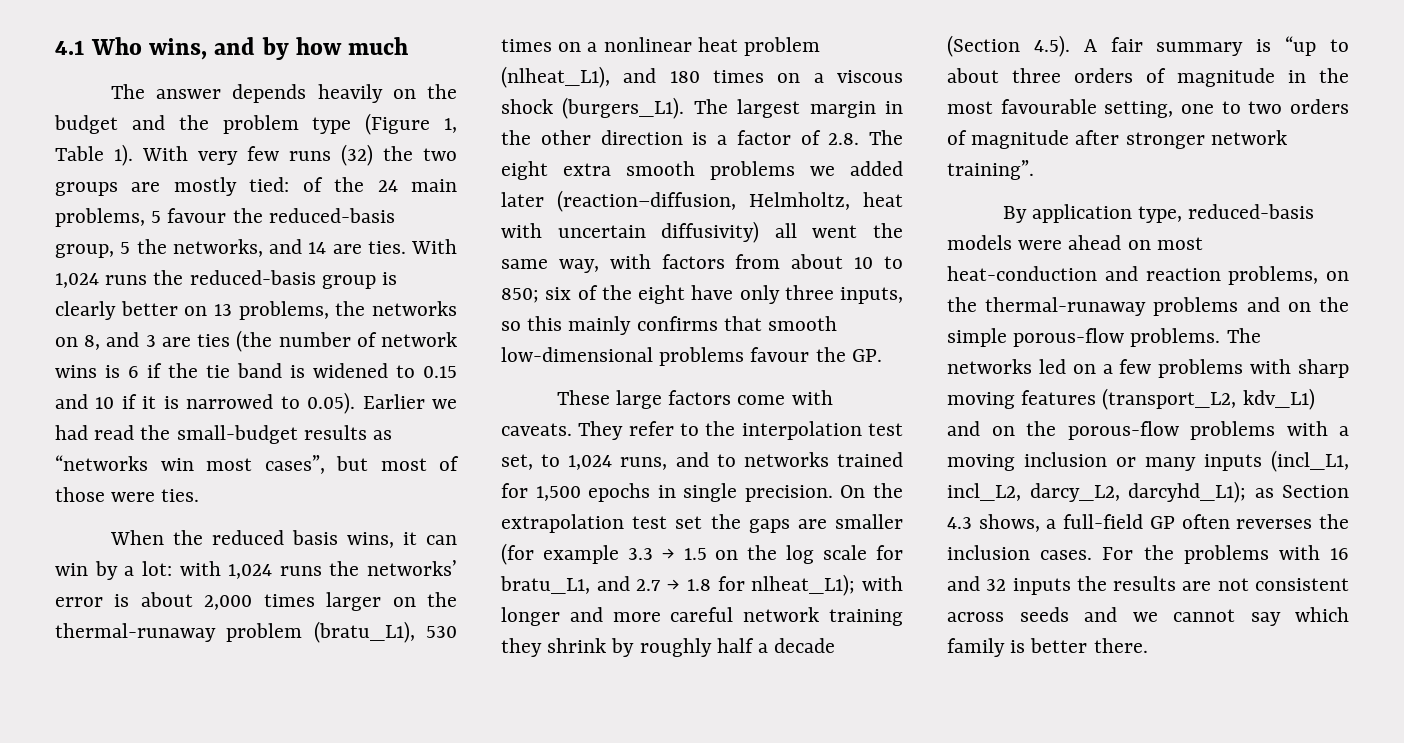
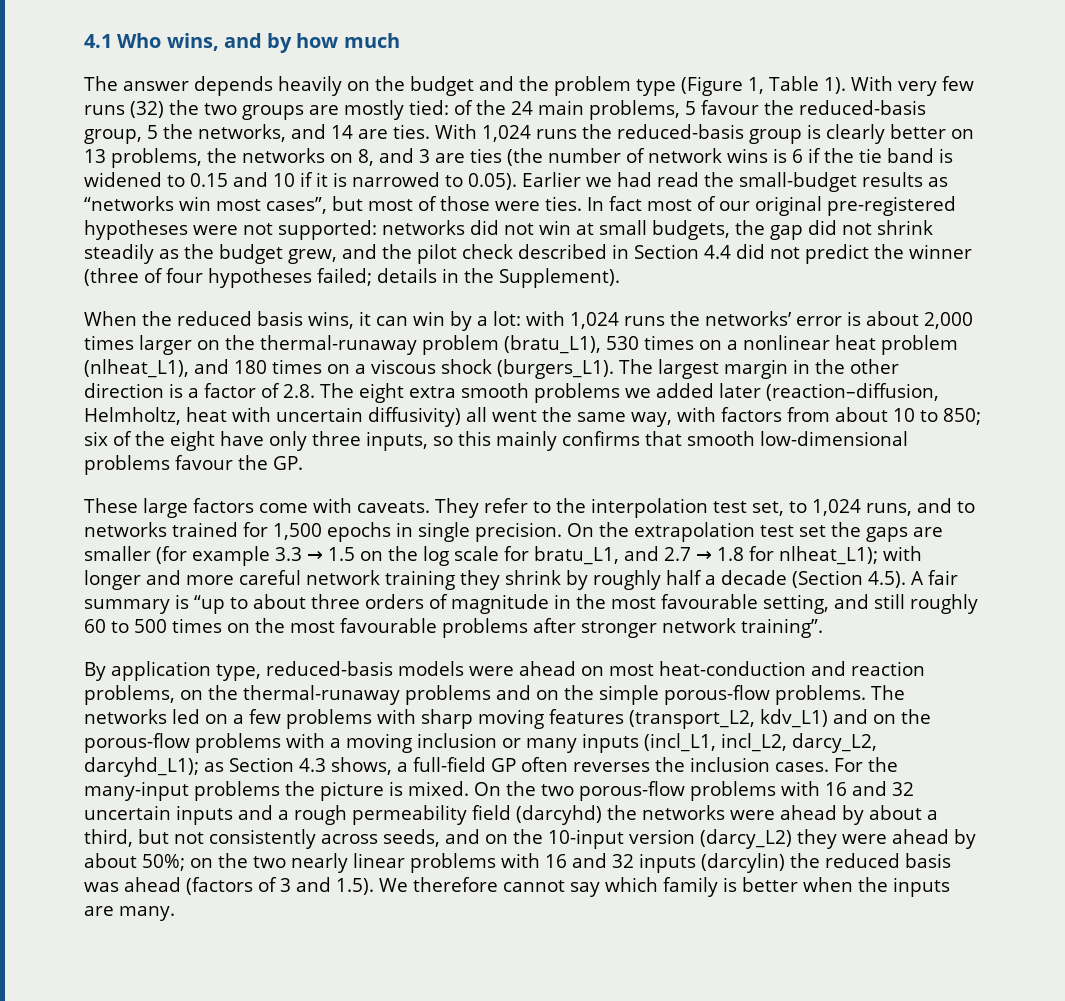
+ In fact most of our original pre-registered hypotheses were not supported: networks did not win at small budgets, the gap did not shrink steadily as the budget grew, and the pilot check described in Section 4.4 did not predict the winner (three of four hypotheses failed; details in the Supplement).
- with longer and more careful network training they shrink by roughly half a decade (Section 4.5). A fair summary is “up to about three orders of magnitude in the most favourable setting, one to two orders of magnitude after stronger network training”.
+ with longer and more careful network training they shrink by roughly half a decade (Section 4.5). A fair summary is “up to about three orders of magnitude in the most favourable setting, and still roughly 60 to 500 times on the most favourable problems after stronger network training”.
- For the problems with 16 and 32 inputs the results are not consistent across seeds and we cannot say which family is better there.
+ For the many-input problems the picture is mixed. On the two porous-flow problems with 16 and 32 uncertain inputs and a rough permeability field (darcyhd) the networks were ahead by about a third, but not consistently across seeds, and on the 10-input version (darcy_L2) they were ahead by about 50%; on the two nearly linear problems with 16 and 32 inputs (darcylin) the reduced basis was ahead (factors of 3 and 1.5). We therefore cannot say which family is better when the inputs are many.

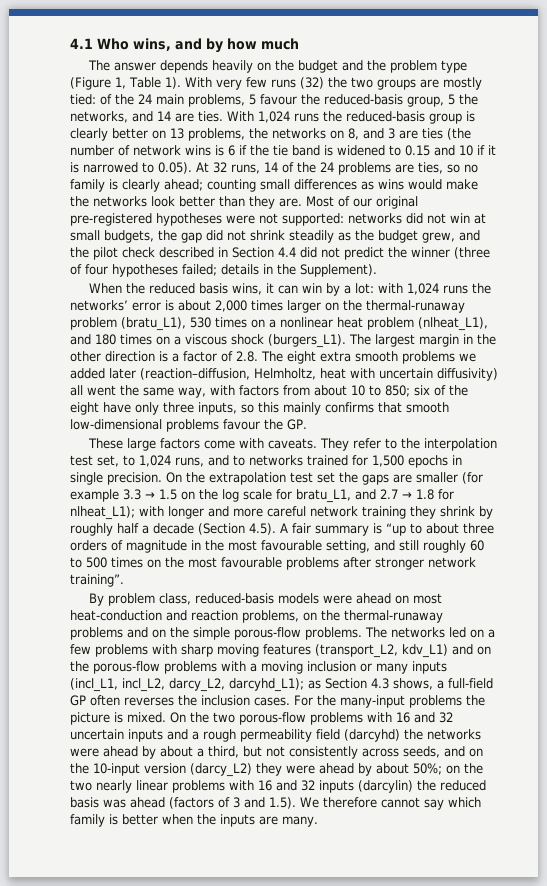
- With 1,024 runs the reduced-basis group is clearly better on 13 problems, the networks on 8, and 3 are ties (the number of network wins is 6 if the tie band is widened to 0.15 and 10 if it is narrowed to 0.05). Earlier we had read the small-budget results as “networks win most cases”, but most of those were ties. In fact most of our original pre-registered hypotheses were not supported:
+ With 1,024 runs the reduced-basis group is clearly better on 13 problems, the networks on 8, and 3 are ties (the number of network wins is 6 if the tie band is widened to 0.15 and 10 if it is narrowed to 0.05). At 32 runs, 14 of the 24 problems are ties, so no family is clearly ahead; counting small differences as wins would make the networks look better than they are. Most of our original pre-registered hypotheses were not supported:
- By application type, reduced-basis models were ahead on most heat-conduction and reaction problems, on the thermal-runaway problems and on the simple porous-flow problems.
+ By problem class, reduced-basis models were ahead on most heat-conduction and reaction problems, on the thermal-runaway problems and on the simple porous-flow problems.

